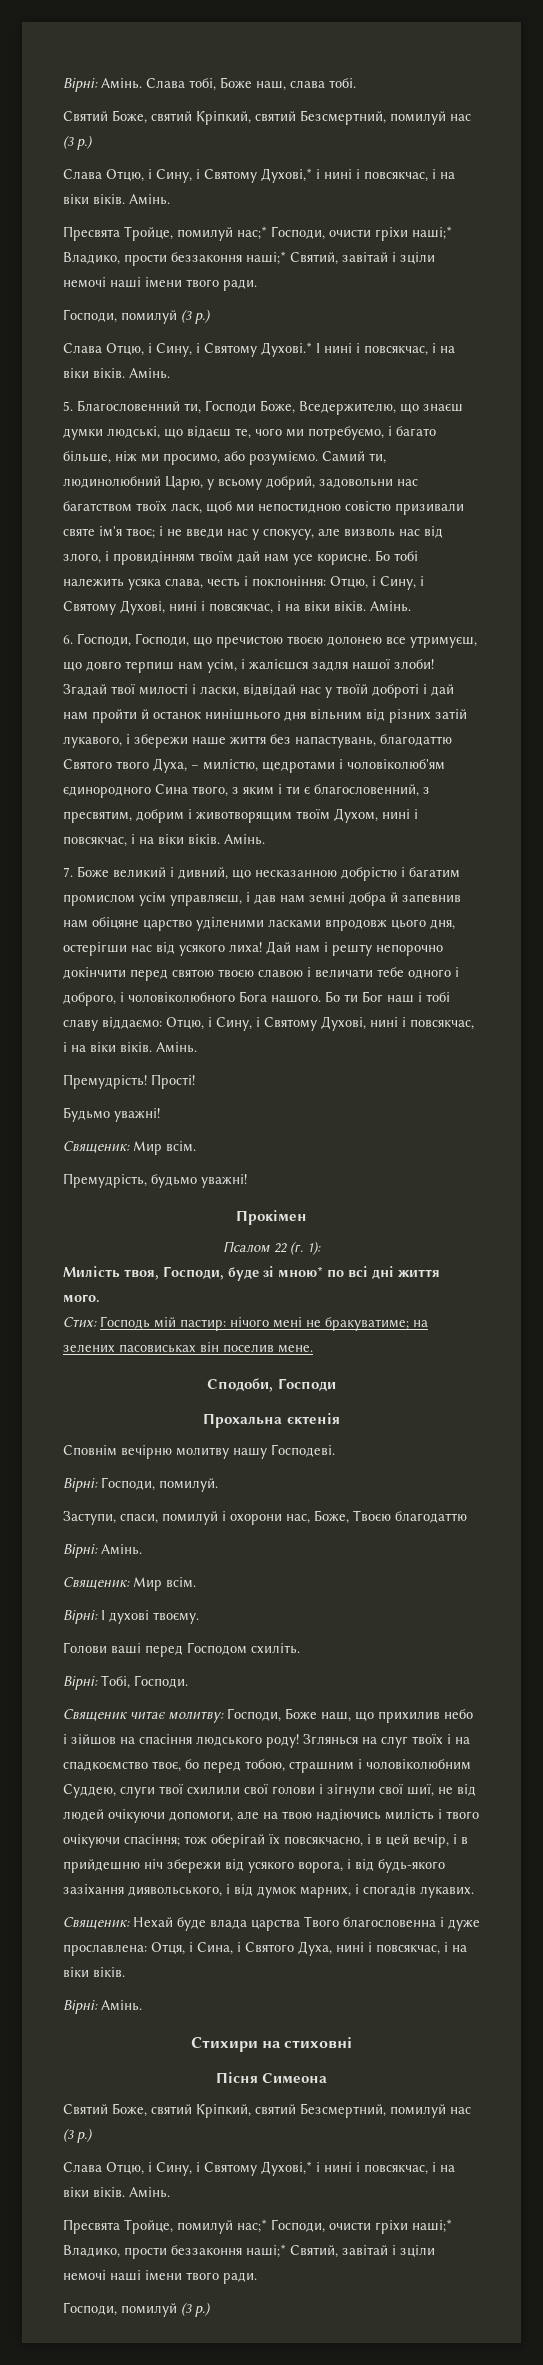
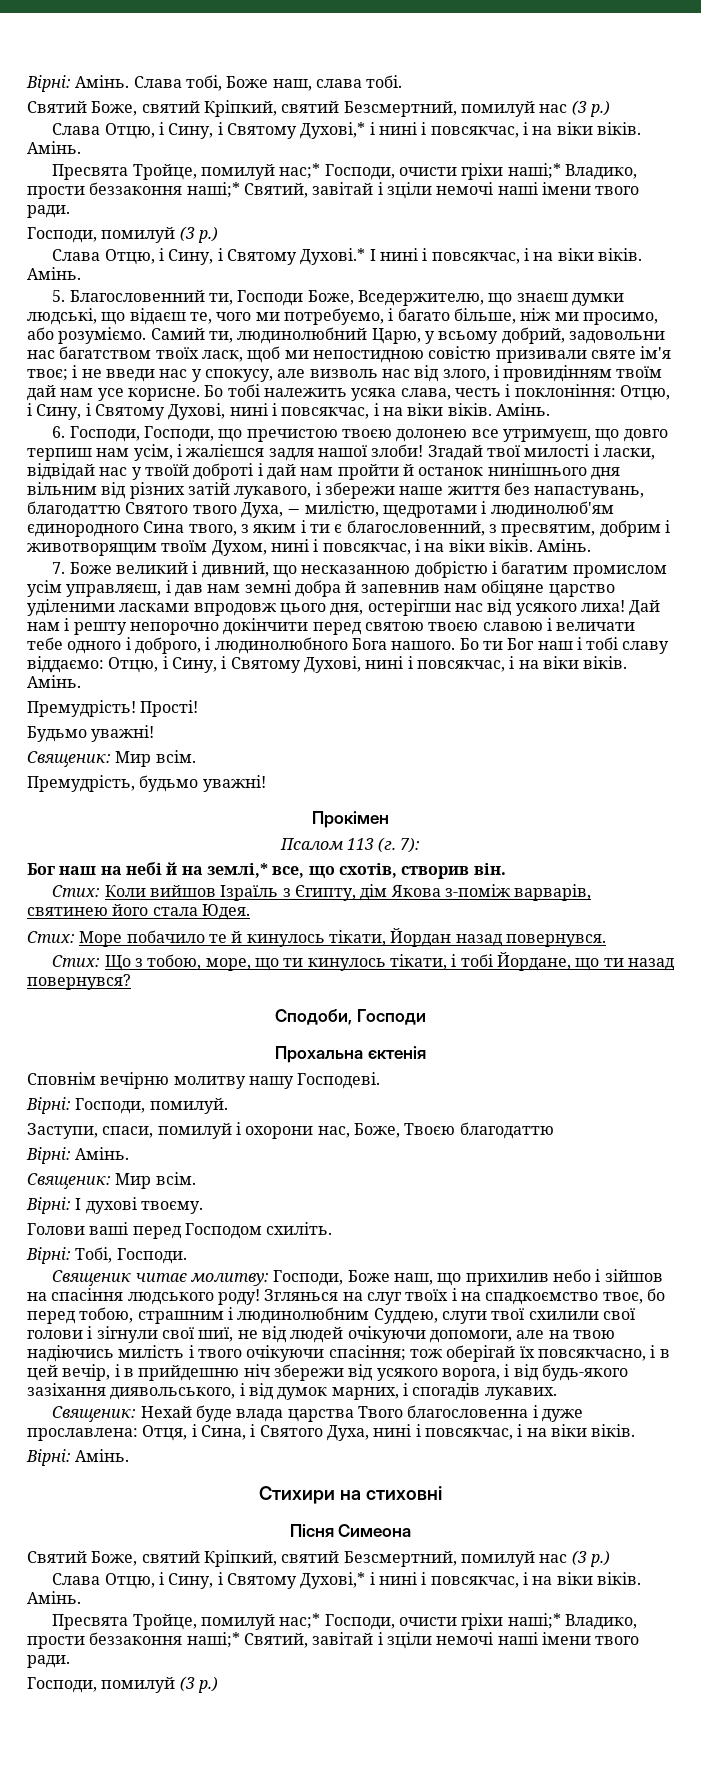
- Згадай твої милості і ласки, відвідай нас у твоїй доброті і дай нам пройти й останок нинішнього дня вільним від різних затій лукавого, і збережи наше життя без напастувань, благодаттю Святого твого Духа, − милістю, щедротами і чоловіколюб'ям єдинородного Сина твого, з яким і ти є благословенний, з пресвятим, добрим і животворящим твоїм Духом, нині і повсякчас, і на віки віків.
+ Згадай твої милості і ласки, відвідай нас у твоїй доброті і дай нам пройти й останок нинішнього дня вільним від різних затій лукавого, і збережи наше життя без напастувань, благодаттю Святого твого Духа, − милістю, щедротами і людинолюб'ям єдинородного Сина твого, з яким і ти є благословенний, з пресвятим, добрим і животворящим твоїм Духом, нині і повсякчас, і на віки віків.
- Дай нам і решту непорочно докінчити перед святою твоєю славою і величати тебе одного і доброго, і чоловіколюбного Бога нашого.
+ Дай нам і решту непорочно докінчити перед святою твоєю славою і величати тебе одного і доброго, і людинолюбного Бога нашого.
- Псалом 22 (г. 1):
- Милість твоя, Господи, буде зі мною* по всі дні життя мого.
- Стих: Господь мій пастир: нічого мені не бракуватиме; на зелених пасовиськах він поселив мене.
+ Псалом 113 (г. 7):
+ Бог наш на небі й на землі,* все, що схотів, створив він.
+ Стих: Коли вийшов Ізраїль з Єгипту, дім Якова з-поміж варварів, святинею його стала Юдея.
+ Стих: Море побачило те й кинулось тікати, Йордан назад повернувся.
+ Стих: Що з тобою, море, що ти кинулось тікати, і тобі Йордане, що ти назад повернувся?
- Зглянься на слуг твоїх і на спадкоємство твоє, бо перед тобою, страшним і чоловіколюбним Суддею, слуги твої схилили свої голови і зігнули свої шиї, не від людей очікуючи допомоги, але на твою надіючись милість і твого очікуючи спасіння;
+ Зглянься на слуг твоїх і на спадкоємство твоє, бо перед тобою, страшним і людинолюбним Суддею, слуги твої схилили свої голови і зігнули свої шиї, не від людей очікуючи допомоги, але на твою надіючись милість і твого очікуючи спасіння;

